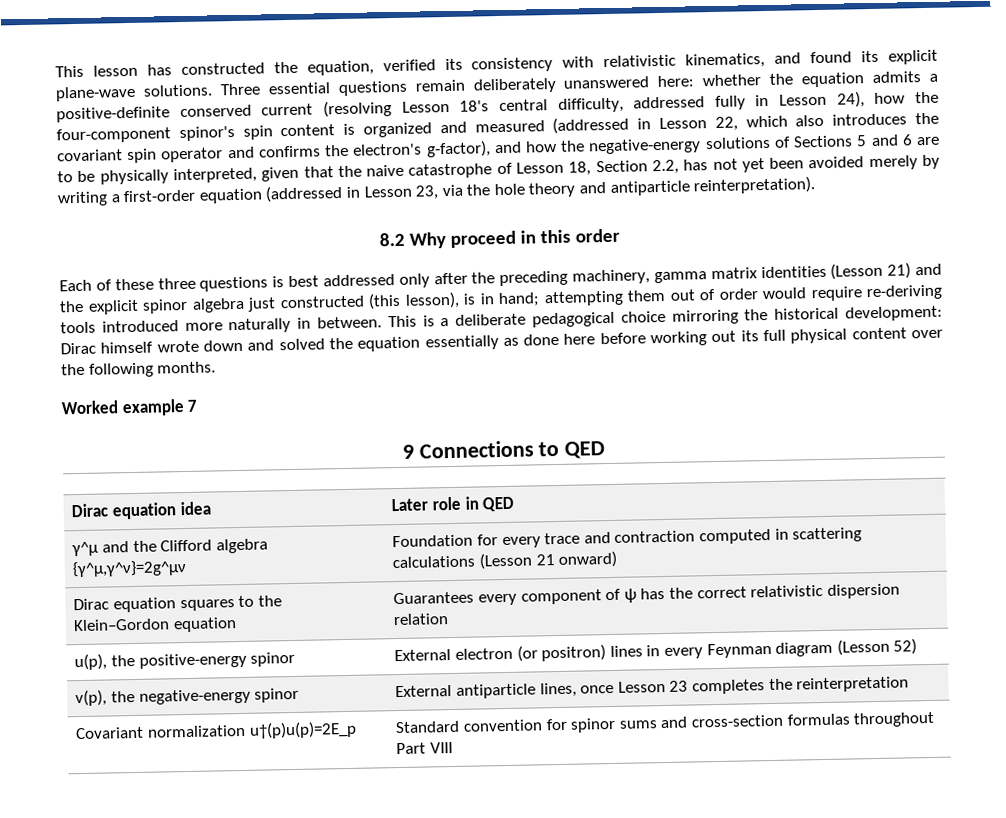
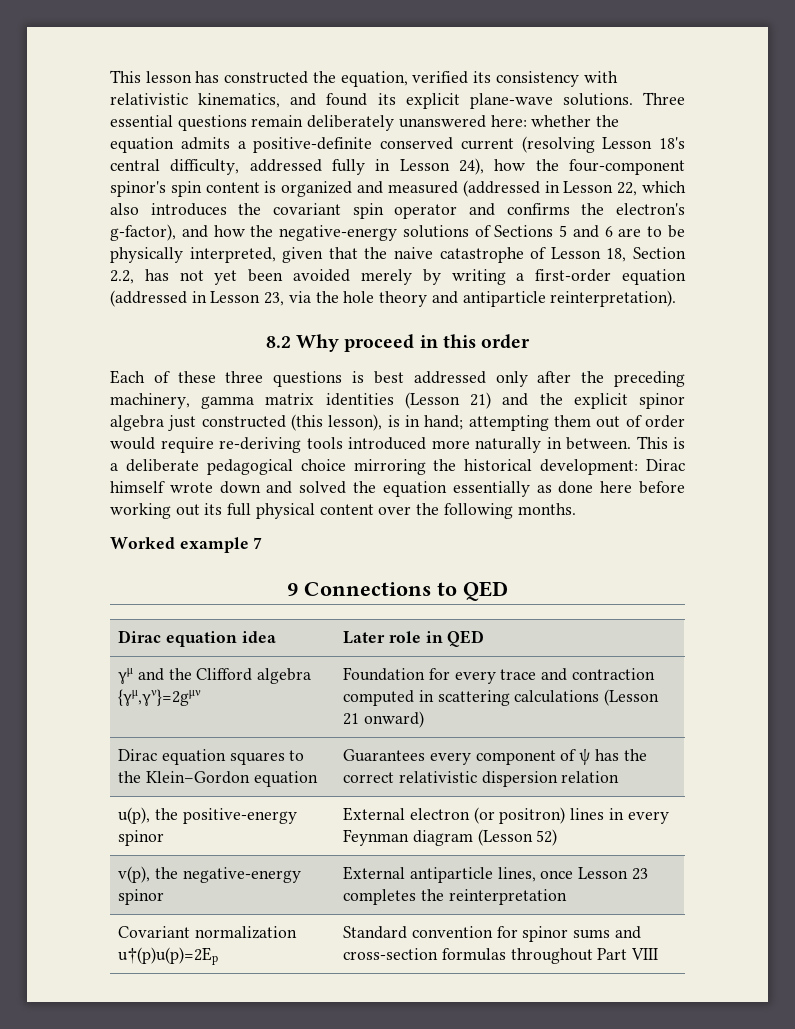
- γ^μ and the Clifford algebra {γ^μ,γ^ν}=2g^μν | Foundation for every trace and contraction computed in scattering calculations (Lesson 21 onward)
+ γμ and the Clifford algebra {γμ,γν}=2gμν | Foundation for every trace and contraction computed in scattering calculations (Lesson 21 onward)
- Covariant normalization u†(p)u(p)=2E_p | Standard convention for spinor sums and cross-section formulas throughout Part VIII
+ Covariant normalization u†(p)u(p)=2Ep | Standard convention for spinor sums and cross-section formulas throughout Part VIII

